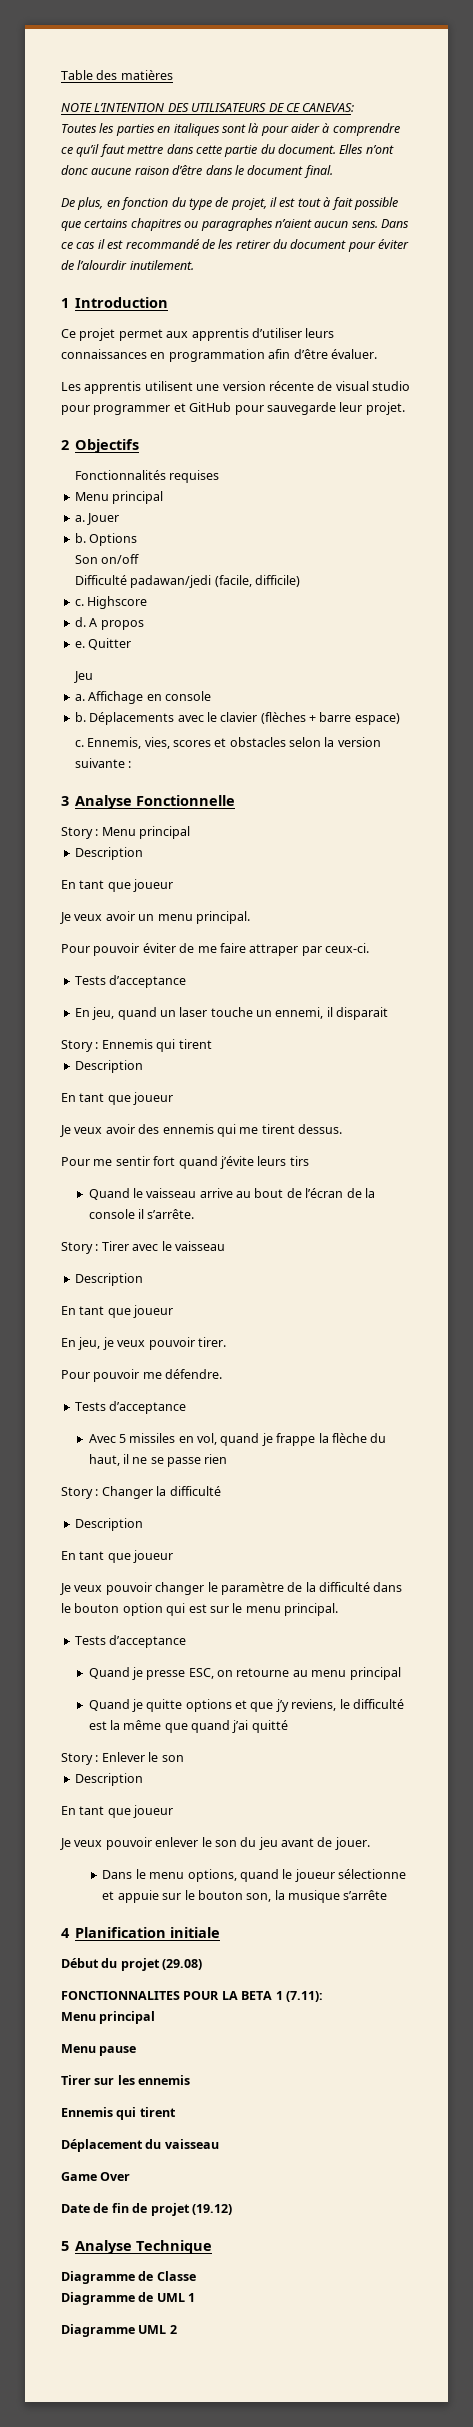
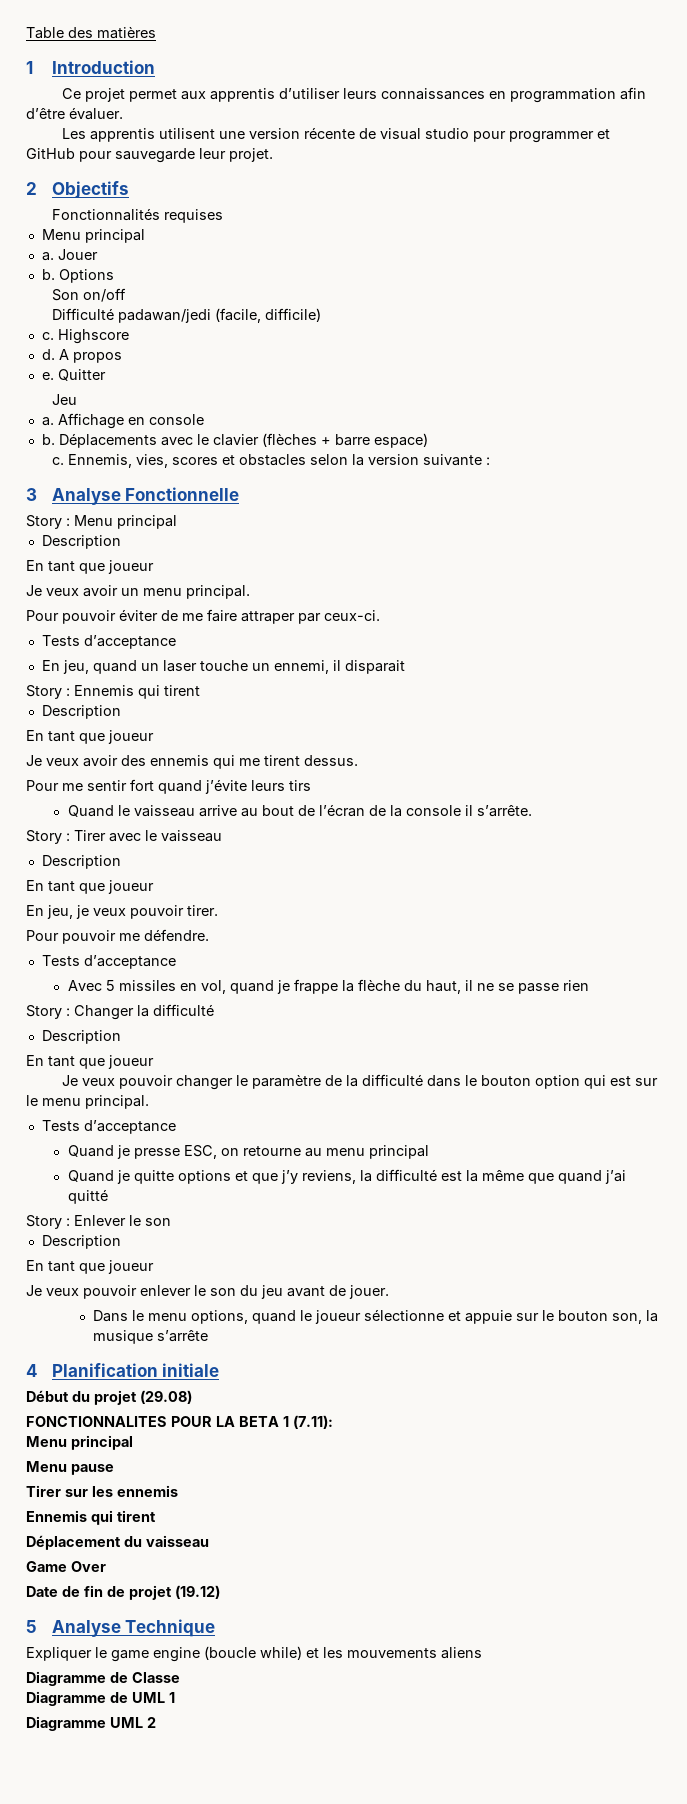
- NOTE L’INTENTION DES UTILISATEURS DE CE CANEVAS:
- Toutes les parties en italiques sont là pour aider à comprendre ce qu’il faut mettre dans cette partie du document. Elles n’ont donc aucune raison d’être dans le document final.
- De plus, en fonction du type de projet, il est tout à fait possible que certains chapitres ou paragraphes n’aient aucun sens. Dans ce cas il est recommandé de les retirer du document pour éviter de l’alourdir inutilement.
- Quand je quitte options et que j’y reviens, le difficulté est la même que quand j’ai quitté
+ Quand je quitte options et que j’y reviens, la difficulté est la même que quand j’ai quitté
+ Expliquer le game engine (boucle while) et les mouvements aliens

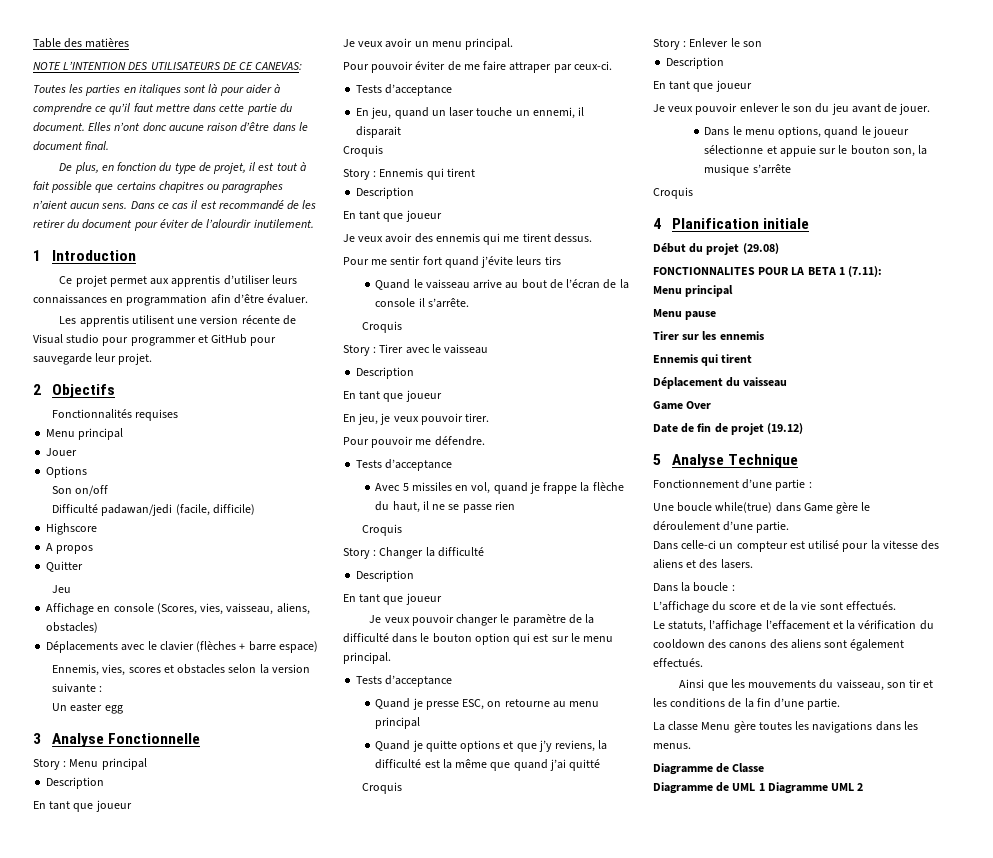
+ NOTE L’INTENTION DES UTILISATEURS DE CE CANEVAS:
+ Toutes les parties en italiques sont là pour aider à comprendre ce qu’il faut mettre dans cette partie du document. Elles n’ont donc aucune raison d’être dans le document final.
+ De plus, en fonction du type de projet, il est tout à fait possible que certains chapitres ou paragraphes n’aient aucun sens. Dans ce cas il est recommandé de les retirer du document pour éviter de l’alourdir inutilement.
- Les apprentis utilisent une version récente de visual studio pour programmer et GitHub pour sauvegarde leur projet.
+ Les apprentis utilisent une version récente de Visual studio pour programmer et GitHub pour sauvegarde leur projet.
  Fonctionnalités requises
  Menu principal
- a. Jouer
- b. Options
+ Jouer
+ Options
  Difficulté padawan/jedi (facile, difficile)
- c. Highscore
+ Highscore
- d.
- e.
  Jeu
- a. Affichage en console
- b. Déplacements avec le clavier (flèches + barre espace)
- c. Ennemis, vies, scores et obstacles selon la version suivante :
+ Affichage en console (Scores, vies, vaisseau, aliens, obstacles)
+ Déplacements avec le clavier (flèches + barre espace)
+ Ennemis, vies, scores et obstacles selon la version suivante :
+ Un easter egg
  En jeu, quand un laser touche un ennemi, il disparait
+ Croquis
  Quand le vaisseau arrive au bout de l’écran de la console il s’arrête.
+ Croquis
  Avec 5 missiles en vol, quand je frappe la flèche du haut, il ne se passe rien
+ Croquis
  Quand je quitte options et que j’y reviens, la difficulté est la même que quand j’ai quitté
+ Croquis
  Dans le menu options, quand le joueur sélectionne et appuie sur le bouton son, la musique s’arrête
+ Croquis
- Expliquer le game engine (boucle while) et les mouvements aliens
+ Fonctionnement d’une partie :
+ Une boucle while(true) dans Game gère le déroulement d’une partie.
+ Dans celle-ci un compteur est utilisé pour la vitesse des aliens et des lasers.
+ Dans la boucle :
+ L’affichage du score et de la vie sont effectués.
+ Le statuts, l’affichage l’effacement et la vérification du cooldown des canons des aliens sont également effectués.
+ Ainsi que les mouvements du vaisseau, son tir et les conditions de la fin d’une partie.
+ La classe Menu gère toutes les navigations dans les menus.
- Diagramme de UML 1
- Diagramme UML 2
+ Diagramme de UML 1 Diagramme UML 2

